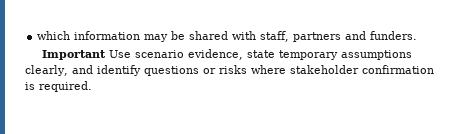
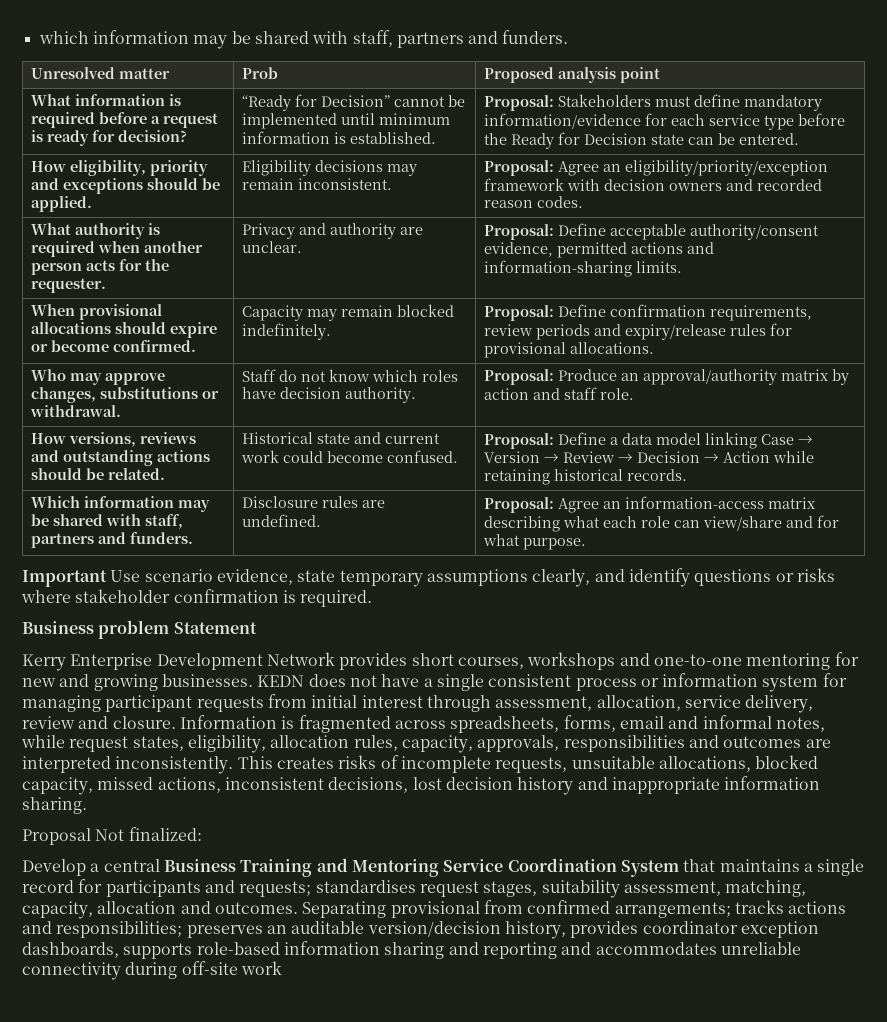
+ Unresolved matter | Prob | Proposed analysis point
+ What information is required before a request is ready for decision? | “Ready for Decision” cannot be implemented until minimum information is established. | Proposal: Stakeholders must define mandatory information/evidence for each service type before the Ready for Decision state can be entered.
+ How eligibility, priority and exceptions should be applied. | Eligibility decisions may remain inconsistent. | Proposal: Agree an eligibility/priority/exception framework with decision owners and recorded reason codes.
+ What authority is required when another person acts for the requester. | Privacy and authority are unclear. | Proposal: Define acceptable authority/consent evidence, permitted actions and information-sharing limits.
+ When provisional allocations should expire or become confirmed. | Capacity may remain blocked indefinitely. | Proposal: Define confirmation requirements, review periods and expiry/release rules for provisional allocations.
+ Who may approve changes, substitutions or withdrawal. | Staff do not know which roles have decision authority. | Proposal: Produce an approval/authority matrix by action and staff role.
+ How versions, reviews and outstanding actions should be related. | Historical state and current work could become confused. | Proposal: Define a data model linking Case → Version → Review → Decision → Action while retaining historical records.
+ Which information may be shared with staff, partners and funders. | Disclosure rules are undefined. | Proposal: Agree an information-access matrix describing what each role can view/share and for what purpose.
+ Business problem Statement
+ Kerry Enterprise Development Network provides short courses, workshops and one-to-one mentoring for new and growing businesses. KEDN does not have a single consistent process or information system for managing participant requests from initial interest through assessment, allocation, service delivery, review and closure. Information is fragmented across spreadsheets, forms, email and informal notes, while request states, eligibility, allocation rules, capacity, approvals, responsibilities and outcomes are interpreted inconsistently. This creates risks of incomplete requests, unsuitable allocations, blocked capacity, missed actions, inconsistent decisions, lost decision history and inappropriate information sharing.
+ Proposal Not finalized:
+ Develop a central Business Training and Mentoring Service Coordination System that maintains a single record for participants and requests; standardises request stages, suitability assessment, matching, capacity, allocation and outcomes. Separating provisional from confirmed arrangements; tracks actions and responsibilities; preserves an auditable version/decision history, provides coordinator exception dashboards, supports role-based information sharing and reporting and accommodates unreliable connectivity during off-site work

